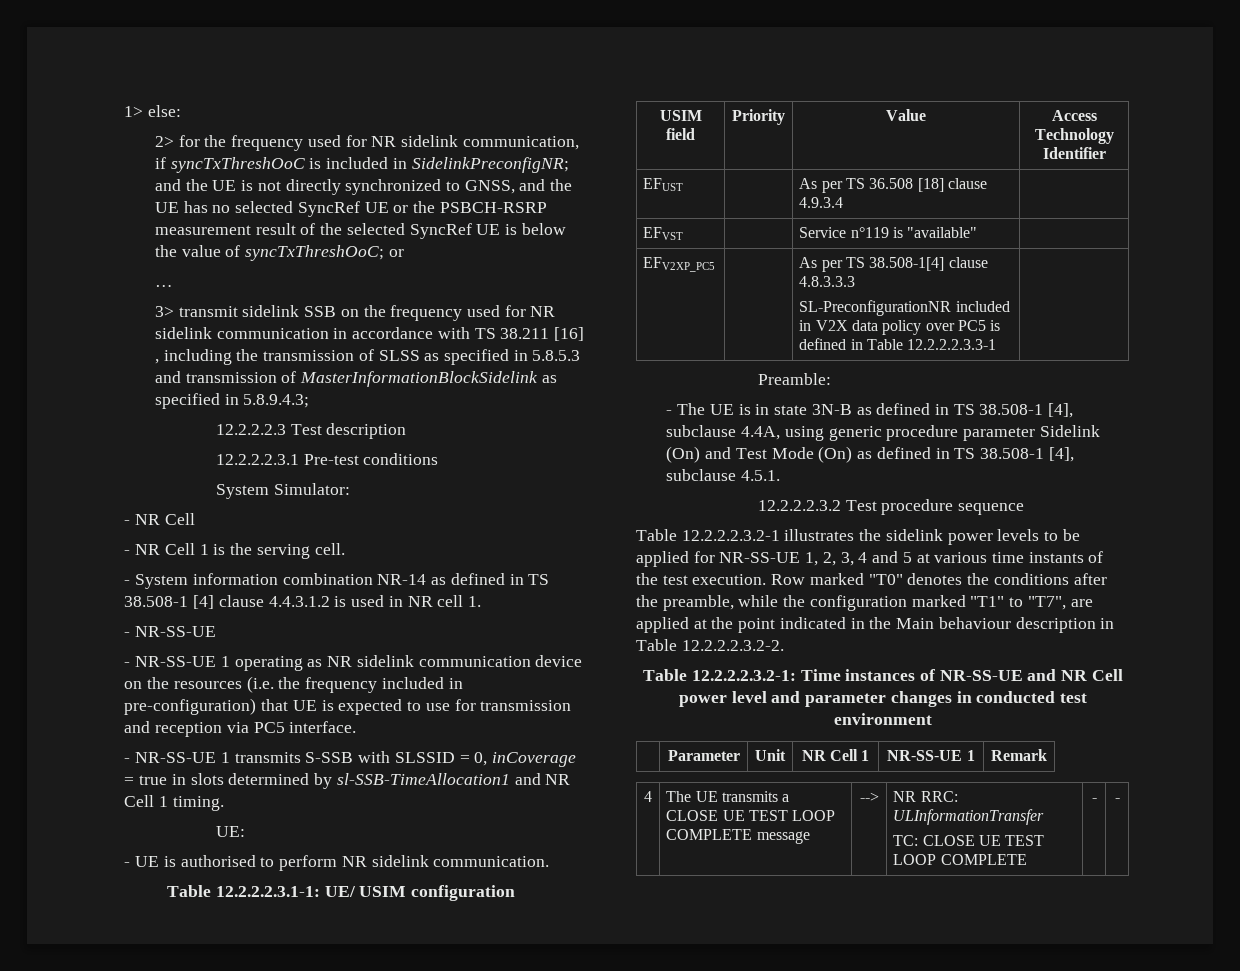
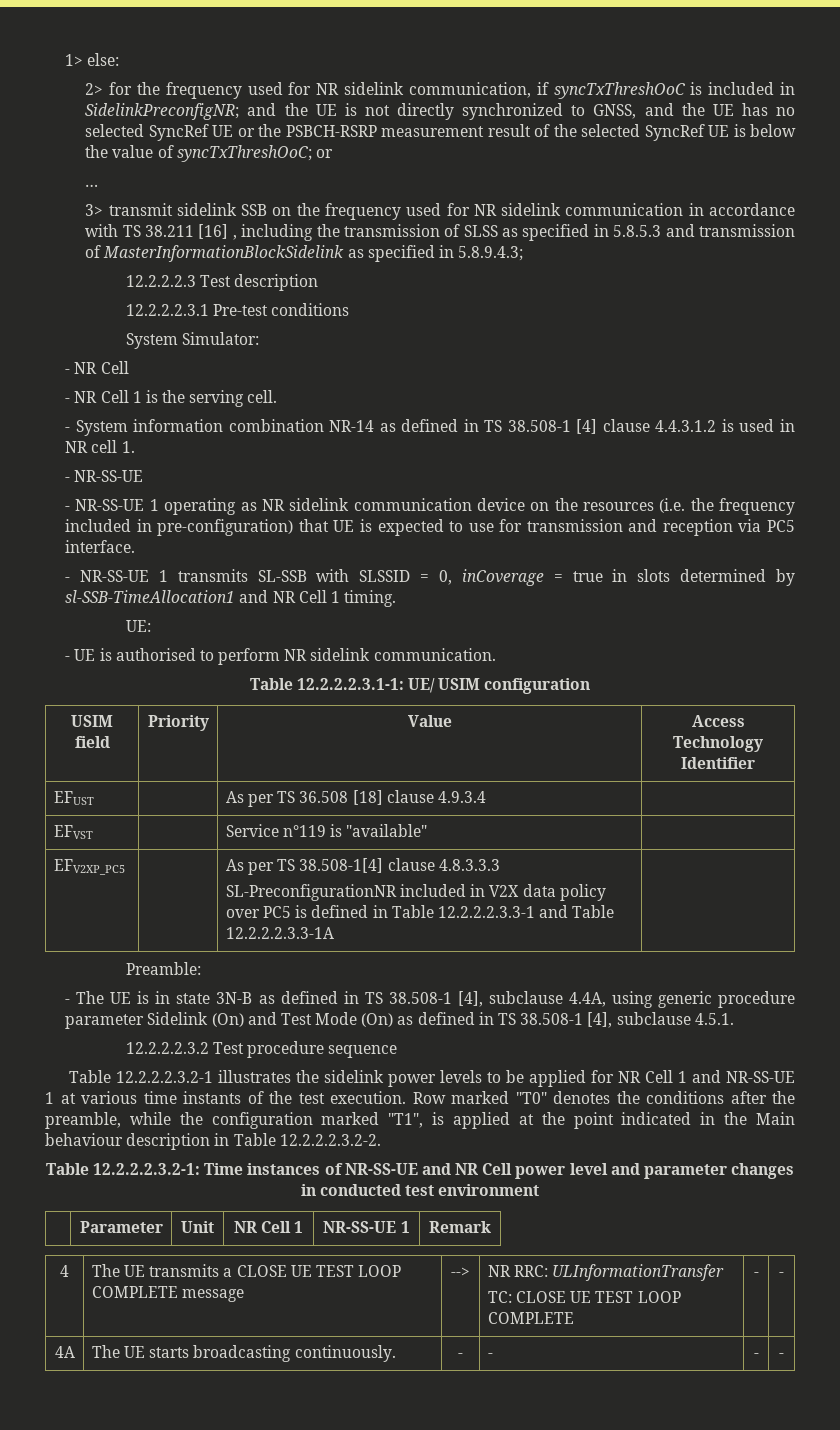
- - NR-SS-UE 1 transmits S-SSB with SLSSID = 0, inCoverage = true in slots determined by sl-SSB-TimeAllocation1 and NR Cell 1 timing.
+ - NR-SS-UE 1 transmits SL-SSB with SLSSID = 0, inCoverage = true in slots determined by sl-SSB-TimeAllocation1 and NR Cell 1 timing.
  EFV2XP_PC5 | | As per TS 38.508-1[4] clause 4.8.3.3.3
- SL-PreconfigurationNR included in V2X data policy over PC5 is defined in Table 12.2.2.2.3.3-1 |
+ SL-PreconfigurationNR included in V2X data policy over PC5 is defined in Table 12.2.2.2.3.3-1 and Table 12.2.2.2.3.3-1A |
- Table 12.2.2.2.3.2-1 illustrates the sidelink power levels to be applied for NR-SS-UE 1, 2, 3, 4 and 5 at various time instants of the test execution.
+ Table 12.2.2.2.3.2-1 illustrates the sidelink power levels to be applied for NR Cell 1 and NR-SS-UE 1 at various time instants of the test execution.
- Row marked "T0" denotes the conditions after the preamble, while the configuration marked "T1" to "T7", are applied at the point indicated in the Main behaviour description in Table 12.2.2.2.3.2-2.
+ Row marked "T0" denotes the conditions after the preamble, while the configuration marked "T1", is applied at the point indicated in the Main behaviour description in Table 12.2.2.2.3.2-2.
+ 4A | The UE starts broadcasting continuously. | - | - | - | -

